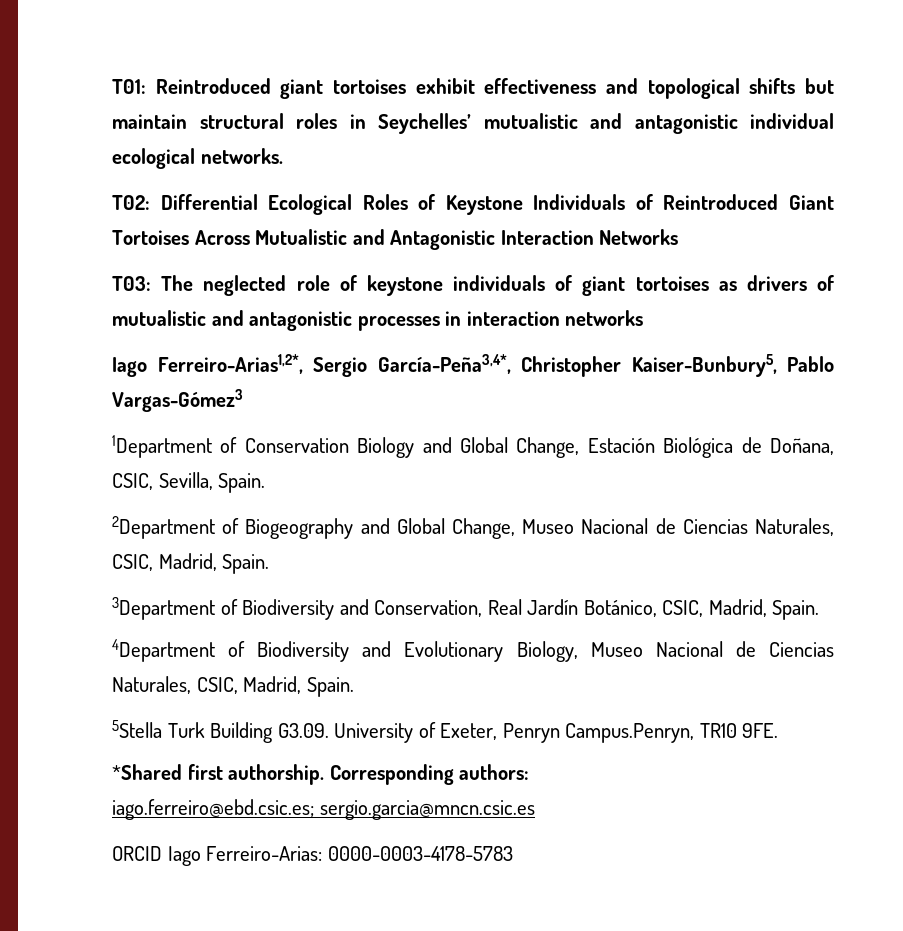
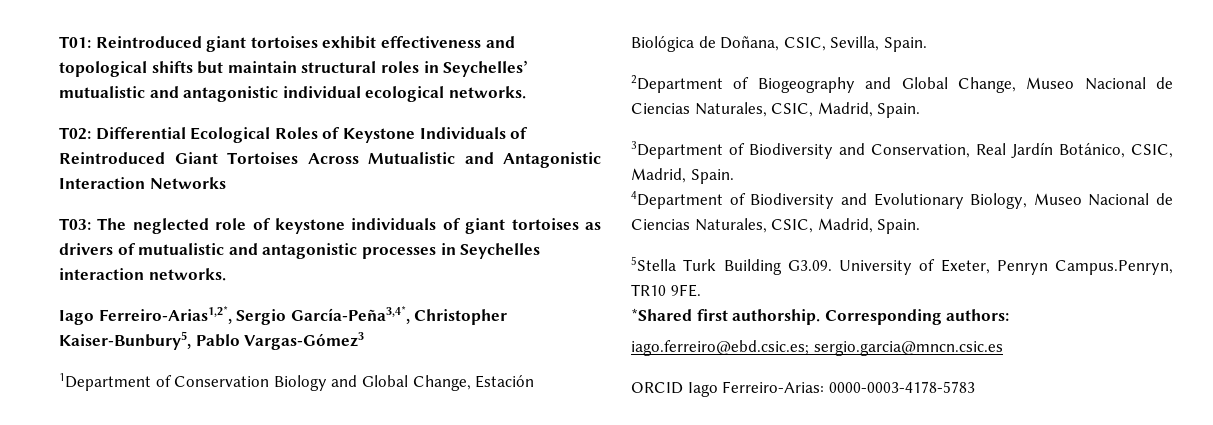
- T03: The neglected role of keystone individuals of giant tortoises as drivers of mutualistic and antagonistic processes in interaction networks
+ T03: The neglected role of keystone individuals of giant tortoises as drivers of mutualistic and antagonistic processes in Seychelles interaction networks.

